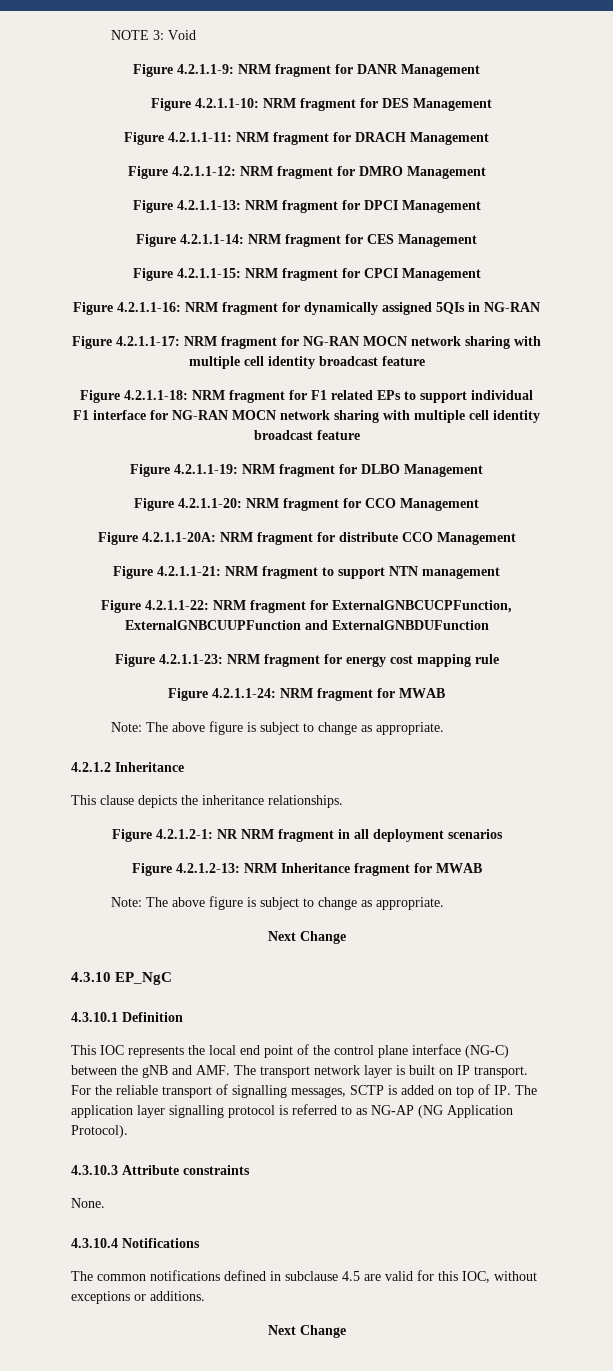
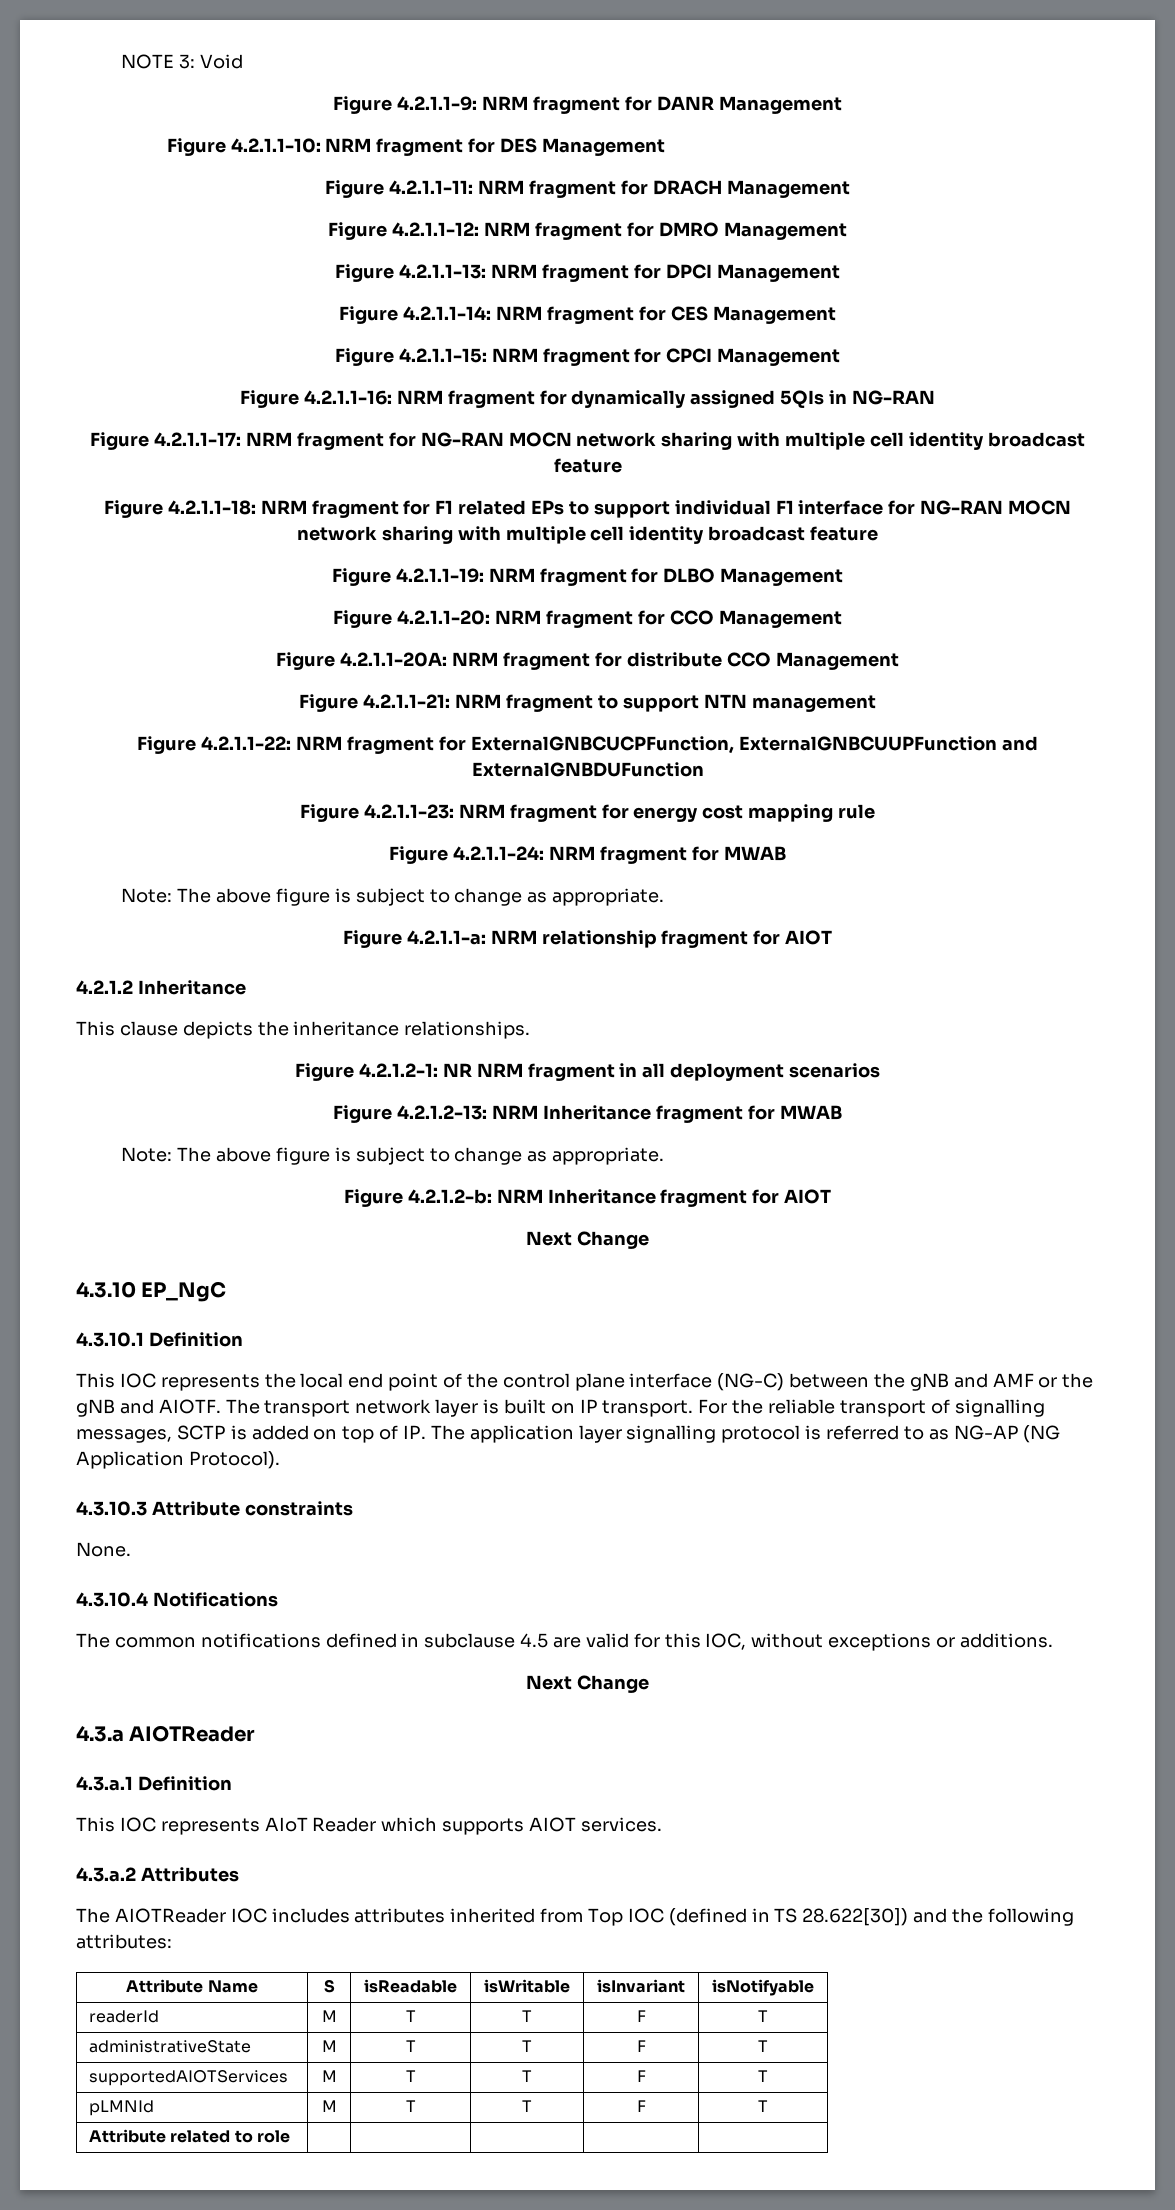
+ Figure 4.2.1.1-a: NRM relationship fragment for AIOT
+ Figure 4.2.1.2-b: NRM Inheritance fragment for AIOT
- This IOC represents the local end point of the control plane interface (NG-C) between the gNB and AMF. The transport network layer is built on IP transport.
+ This IOC represents the local end point of the control plane interface (NG-C) between the gNB and AMF or the gNB and AIOTF. The transport network layer is built on IP transport.
+ 4.3.a AIOTReader
+ 4.3.a.1 Definition
+ This IOC represents AIoT Reader which supports AIOT services.
+ 4.3.a.2 Attributes
+ The AIOTReader IOC includes attributes inherited from Top IOC (defined in TS 28.622[30]) and the following attributes:
+ Attribute Name | S | isReadable | isWritable | isInvariant | isNotifyable
+ readerId | M | T | T | F | T
+ administrativeState | M | T | T | F | T
+ supportedAIOTServices | M | T | T | F | T
+ pLMNId | M | T | T | F | T
+ Attribute related to role | | | | |

